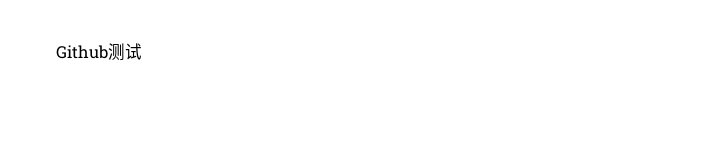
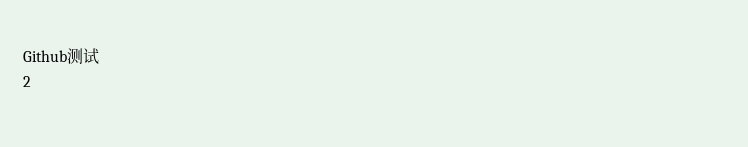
+ 2

